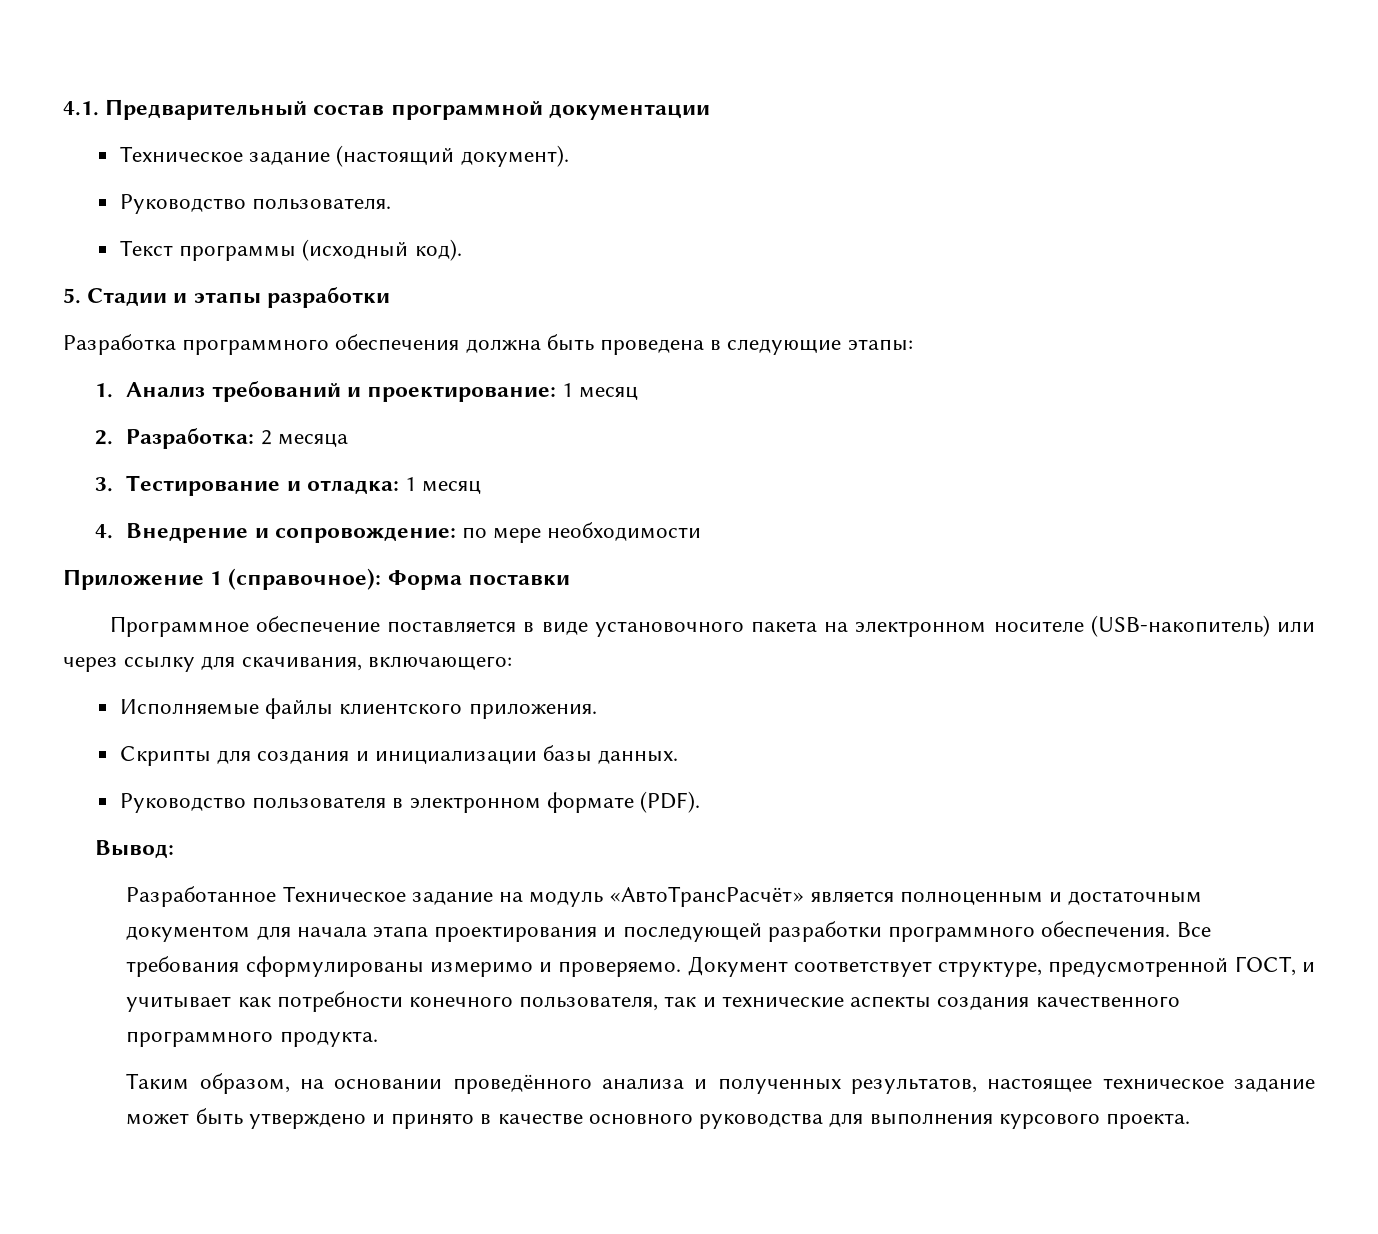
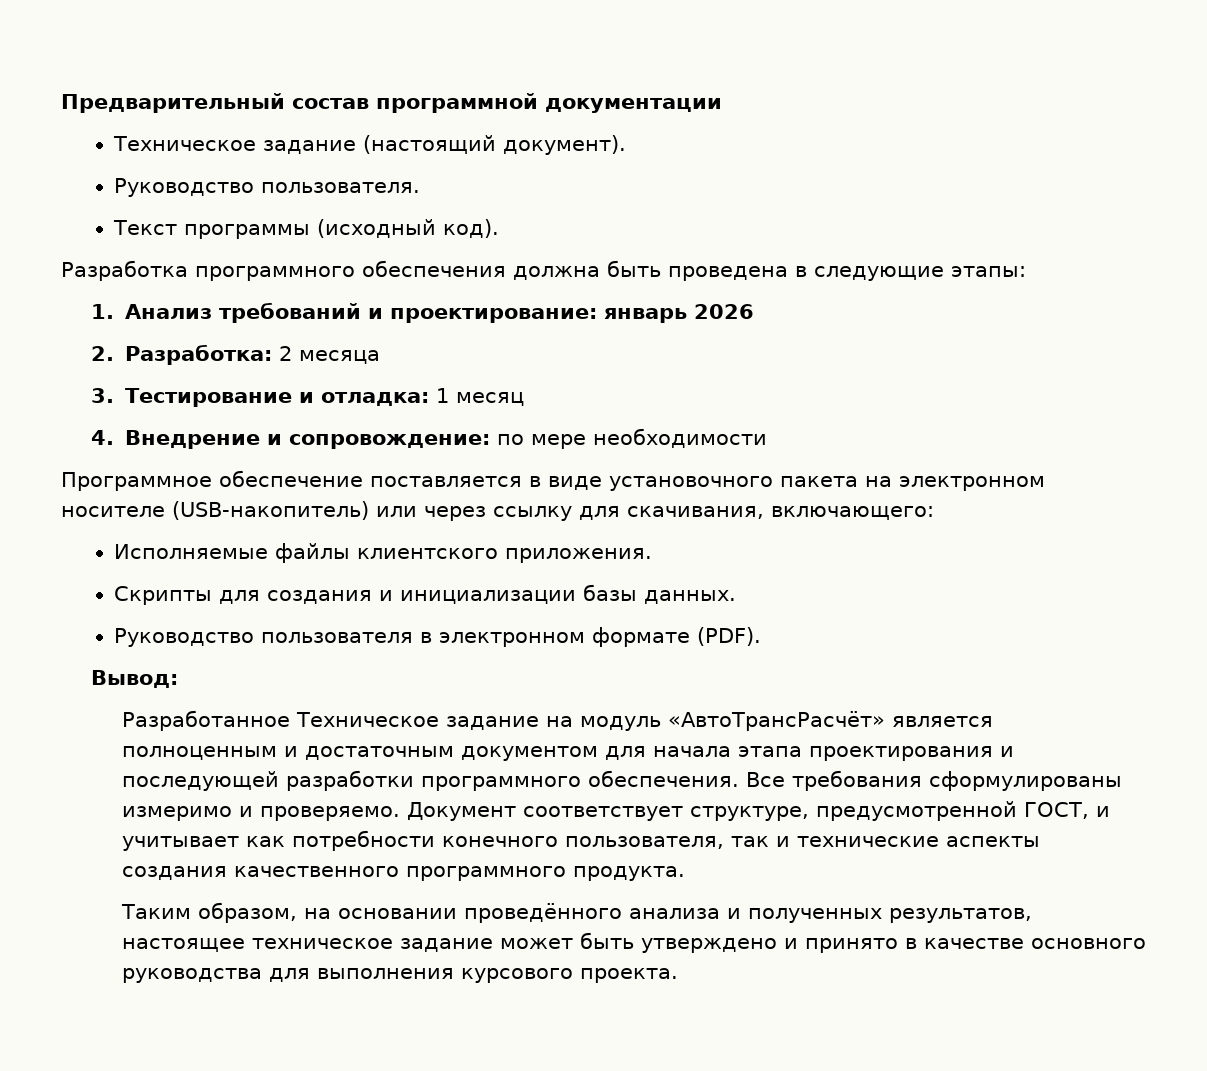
- 4.1. Предварительный состав программной документации
+ Предварительный состав программной документации
- 5. Стадии и этапы разработки
- 1. Анализ требований и проектирование: 1 месяц
+ 1. Анализ требований и проектирование: январь 2026
- Приложение 1 (справочное): Форма поставки

